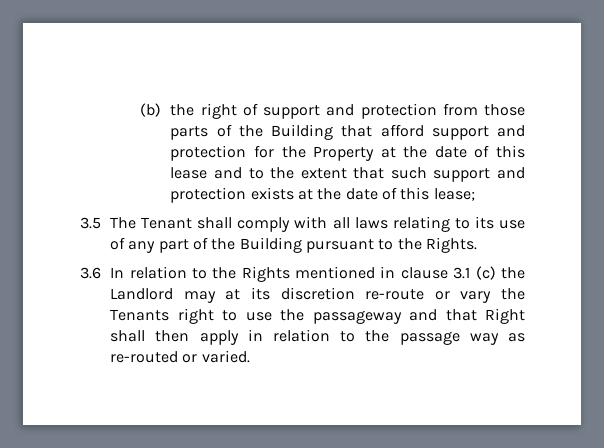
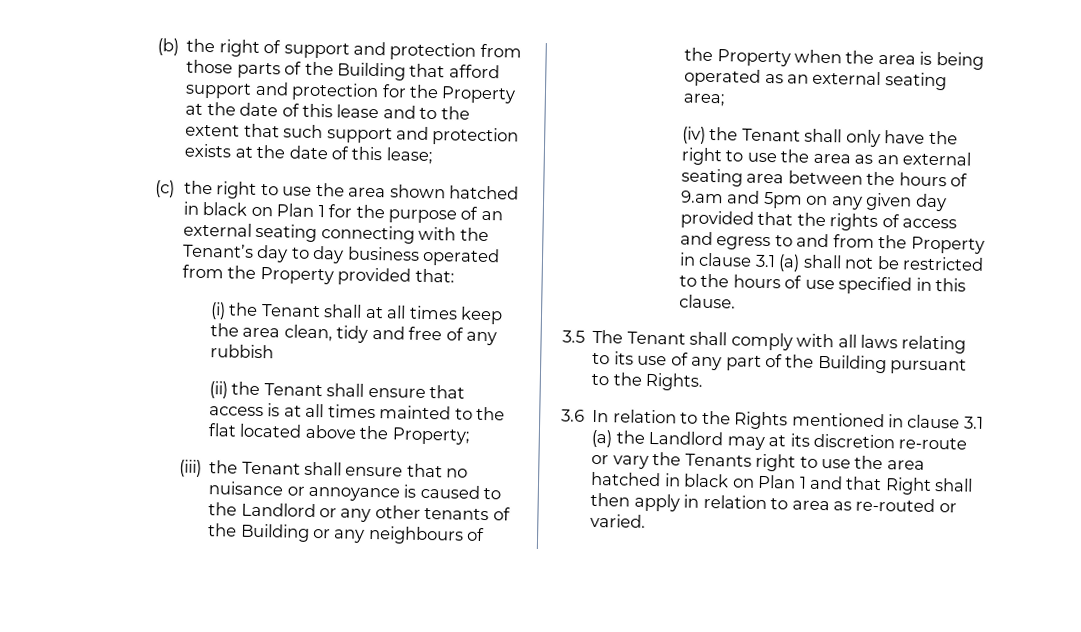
+ (c) the right to use the area shown hatched in black on Plan 1 for the purpose of an external seating connecting with the Tenant’s day to day business operated from the Property provided that:
+ (i) the Tenant shall at all times keep the area clean, tidy and free of any rubbish
+ (ii) the Tenant shall ensure that access is at all times mainted to the flat located above the Property;
+ (iii) the Tenant shall ensure that no nuisance or annoyance is caused to the Landlord or any other tenants of the Building or any neighbours of the Property when the area is being operated as an external seating area;
+ (iv) the Tenant shall only have the right to use the area as an external seating area between the hours of 9.am and 5pm on any given day provided that the rights of access and egress to and from the Property in clause 3.1 (a) shall not be restricted to the hours of use specified in this clause.
- 3.6 In relation to the Rights mentioned in clause 3.1 (c) the Landlord may at its discretion re-route or vary the Tenants right to use the passageway and that Right shall then apply in relation to the passage way as re-routed or varied.
+ 3.6 In relation to the Rights mentioned in clause 3.1 (a) the Landlord may at its discretion re-route or vary the Tenants right to use the area hatched in black on Plan 1 and that Right shall then apply in relation to area as re-routed or varied.

